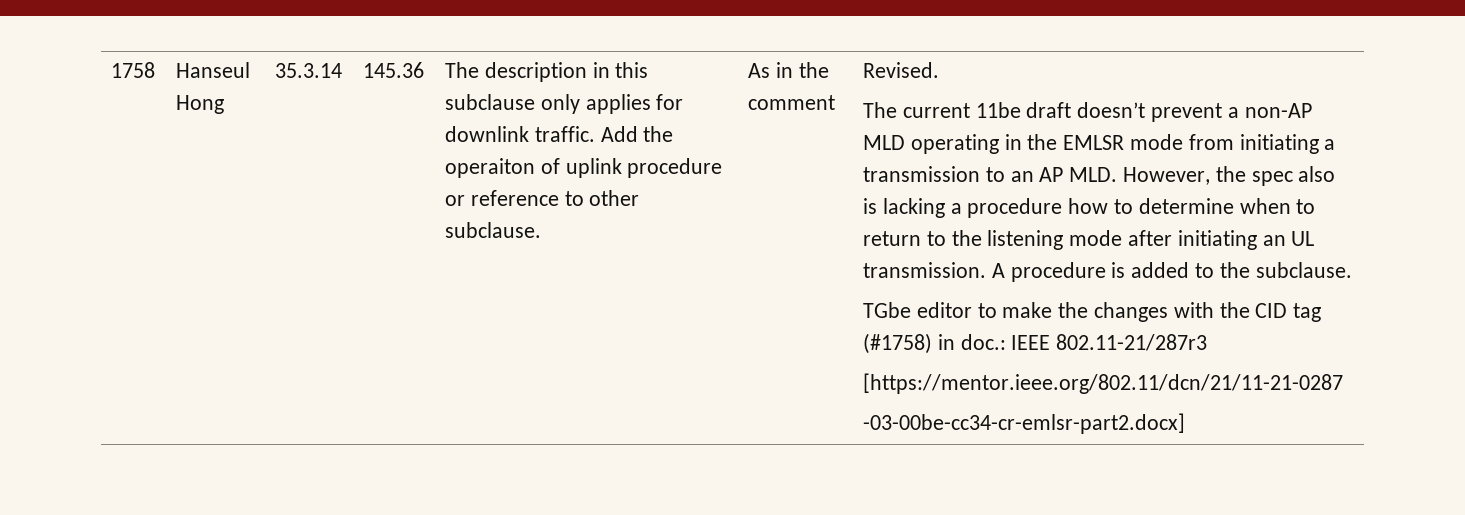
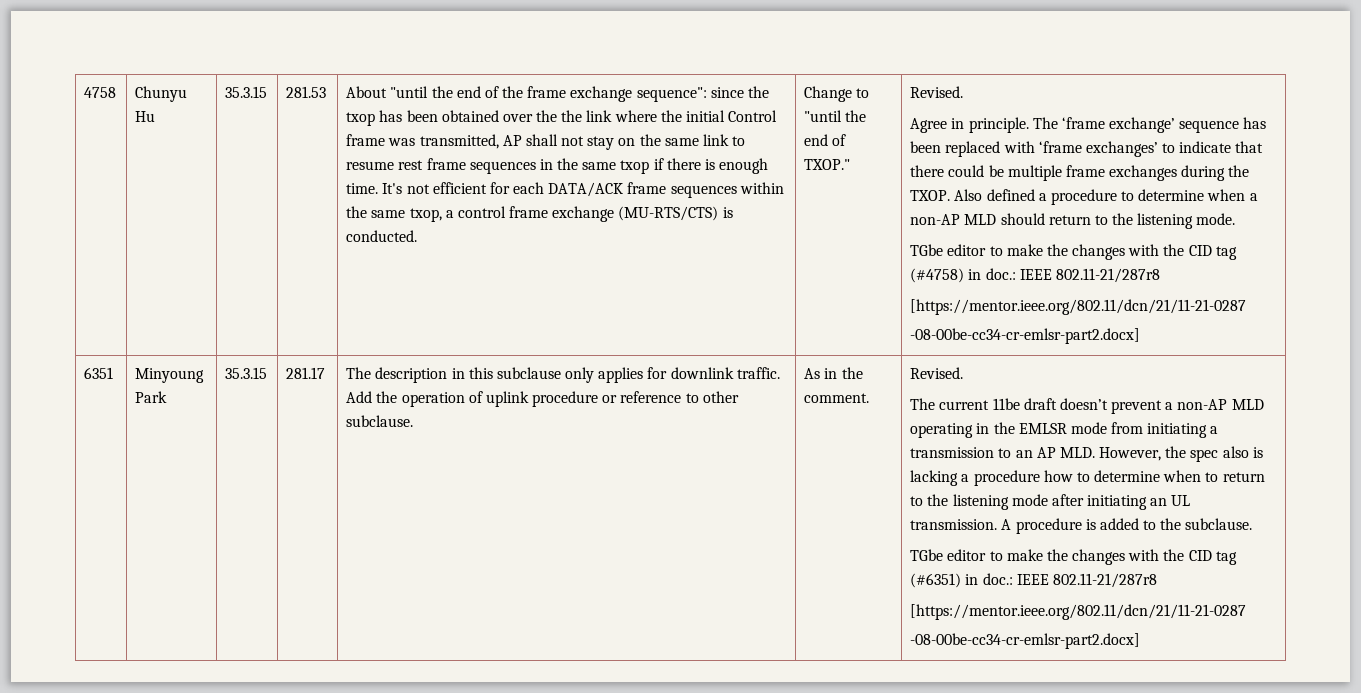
- 1758 | Hanseul Hong | 35.3.14 | 145.36
+ 4758 | Chunyu Hu | 35.3.15 | 281.53 | About "until the end of the frame exchange sequence": since the txop has been obtained over the the link where the initial Control frame was transmitted, AP shall not stay on the same link to resume rest frame sequences in the same txop if there is enough time. It's not efficient for each DATA/ACK frame sequences within the same txop, a control frame exchange (MU-RTS/CTS) is conducted. | Change to "until the end of TXOP." | Revised.
+ Agree in principle. The ‘frame exchange’ sequence has been replaced with ‘frame exchanges’ to indicate that there could be multiple frame exchanges during the TXOP. Also defined a procedure to determine when a non-AP MLD should return to the listening mode.
+ TGbe editor to make the changes with the CID tag (#4758) in doc.: IEEE 802.11-21/287r8
+ [https://mentor.ieee.org/802.11/dcn/21/11-21-0287
+ -08-00be-cc34-cr-emlsr-part2.docx]
+ 6351 | Minyoung Park | 35.3.15 | 281.17
- Add the operaiton of uplink procedure or reference to other subclause.
+ Add the operation of uplink procedure or reference to other subclause.
- As in the comment
+ As in the comment.
- TGbe editor to make the changes with the CID tag (#1758) in doc.: IEEE 802.11-21/287r3
+ TGbe editor to make the changes with the CID tag (#6351) in doc.: IEEE 802.11-21/287r8
  [https://mentor.ieee.org/802.11/dcn/21/11-21-0287
- -03-00be-cc34-cr-emlsr-part2.docx]
+ -08-00be-cc34-cr-emlsr-part2.docx]

